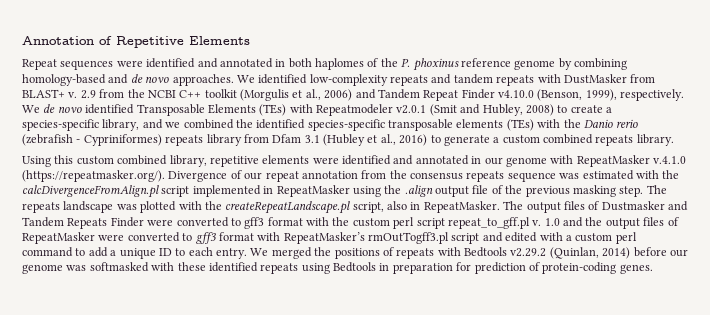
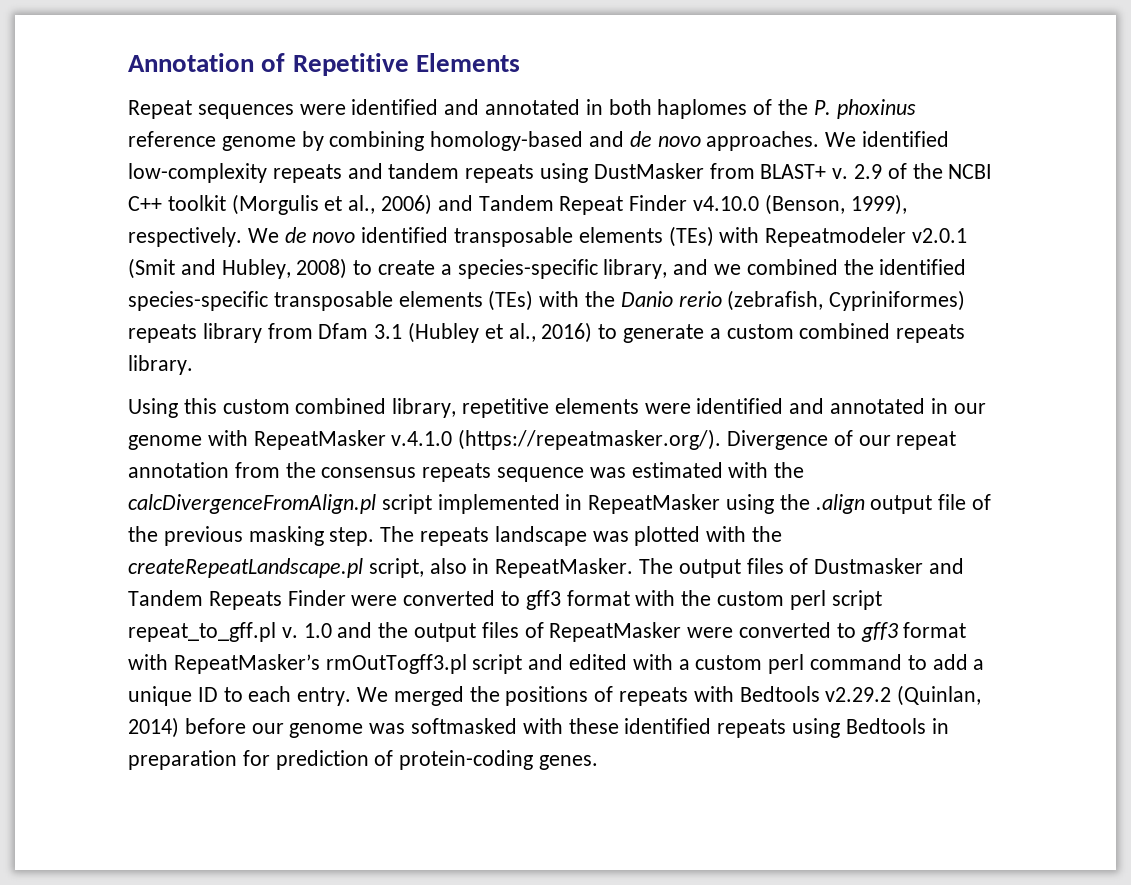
- We identified low-complexity repeats and tandem repeats with DustMasker from BLAST+ v.
+ We identified low-complexity repeats and tandem repeats using DustMasker from BLAST+ v.
- 2.9 from the NCBI C++ toolkit (Morgulis et al., 2006) and Tandem Repeat Finder v4.10.0 (Benson, 1999), respectively.
+ 2.9 of the NCBI C++ toolkit (Morgulis et al., 2006) and Tandem Repeat Finder v4.10.0 (Benson, 1999), respectively.
- We de novo identified Transposable Elements (TEs) with Repeatmodeler v2.0.1 (Smit and Hubley, 2008) to create a species-specific library, and we combined the identified species-specific transposable elements (TEs) with the Danio rerio (zebrafish - Cypriniformes) repeats library from Dfam 3.1 (Hubley et al., 2016) to generate a custom combined repeats library.
+ We de novo identified transposable elements (TEs) with Repeatmodeler v2.0.1 (Smit and Hubley, 2008) to create a species-specific library, and we combined the identified species-specific transposable elements (TEs) with the Danio rerio (zebrafish, Cypriniformes) repeats library from Dfam 3.1 (Hubley et al., 2016) to generate a custom combined repeats library.

